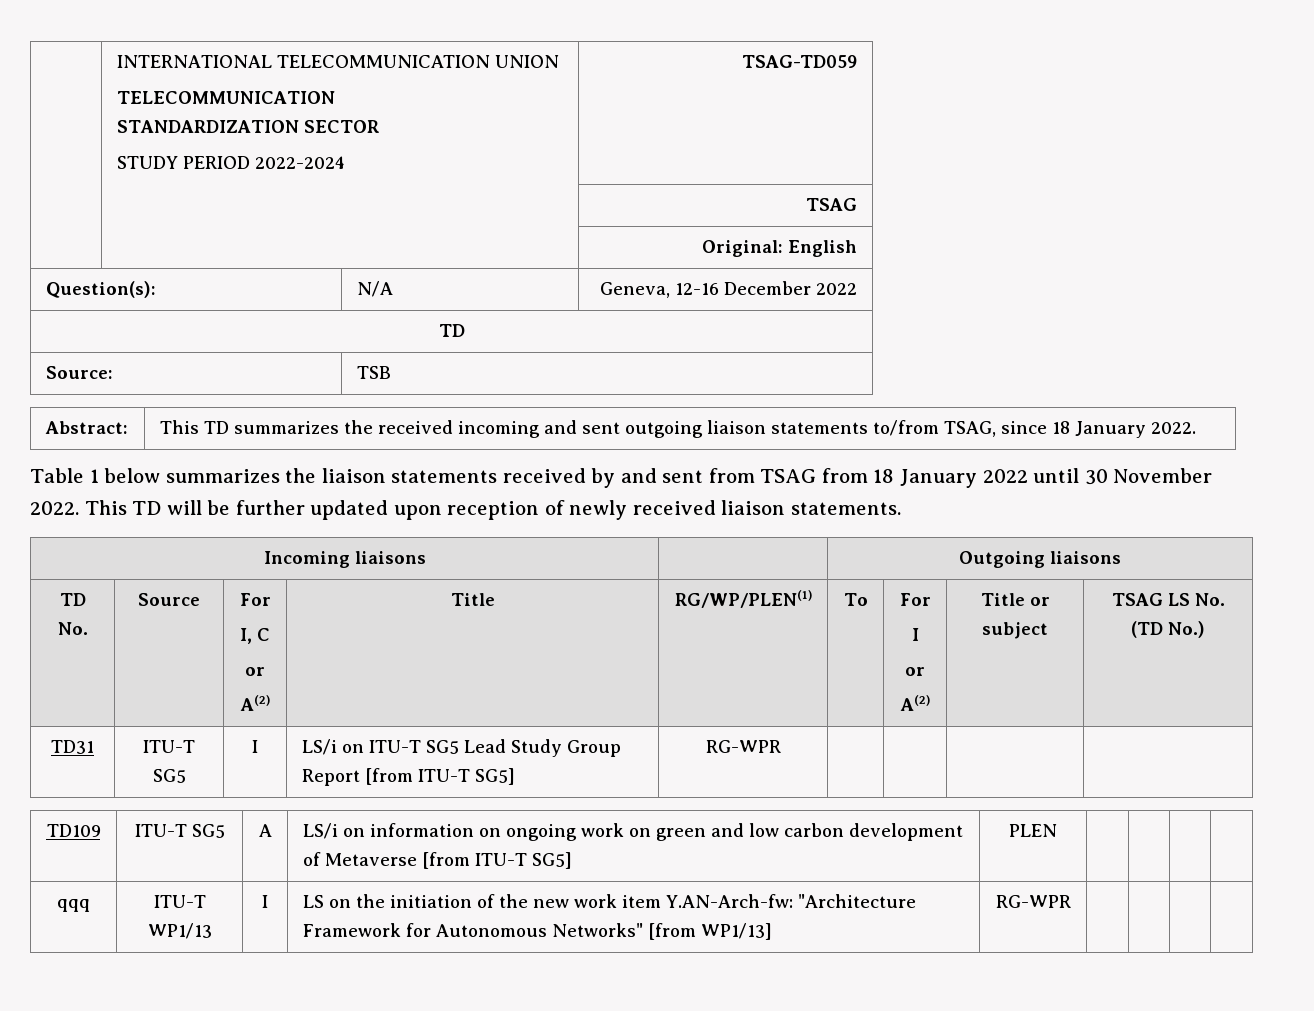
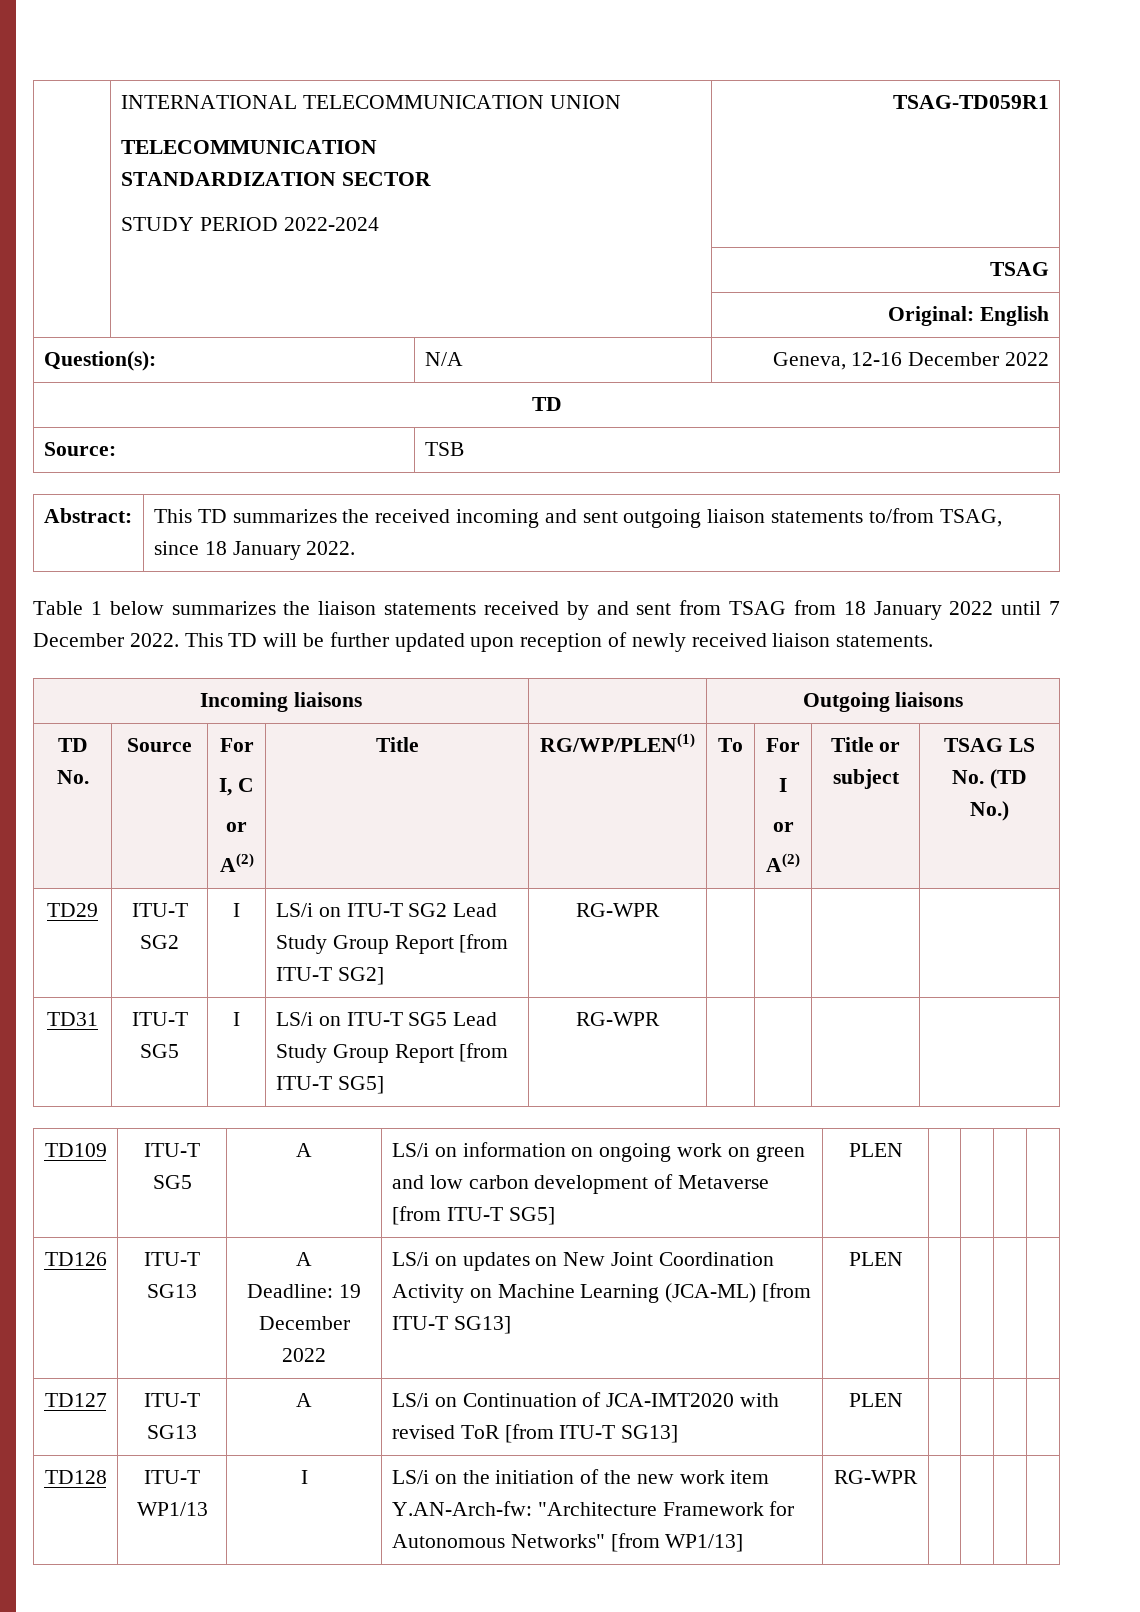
  | INTERNATIONAL TELECOMMUNICATION UNION
  TELECOMMUNICATION
  STANDARDIZATION SECTOR
- STUDY PERIOD 2022-2024 | TSAG-TD059
+ STUDY PERIOD 2022-2024 | TSAG-TD059R1
- Table 1 below summarizes the liaison statements received by and sent from TSAG from 18 January 2022 until 30 November 2022.
+ Table 1 below summarizes the liaison statements received by and sent from TSAG from 18 January 2022 until 7 December 2022.
+ TD29 | ITU-T SG2 | I | LS/i on ITU-T SG2 Lead Study Group Report [from ITU-T SG2] | RG-WPR | | | |
- qqq | ITU-T WP1/13 | I | LS on the initiation of the new work item Y.AN-Arch-fw: "Architecture Framework for Autonomous Networks" [from WP1/13] | RG-WPR | | | |
+ TD126 | ITU-T SG13 | A
+ Deadline: 19 December 2022 | LS/i on updates on New Joint Coordination Activity on Machine Learning (JCA-ML) [from ITU-T SG13] | PLEN | | | |
+ TD127 | ITU-T SG13 | A | LS/i on Continuation of JCA-IMT2020 with revised ToR [from ITU-T SG13] | PLEN | | | |
+ TD128 | ITU-T WP1/13 | I | LS/i on the initiation of the new work item Y.AN-Arch-fw: "Architecture Framework for Autonomous Networks" [from WP1/13] | RG-WPR | | | |

